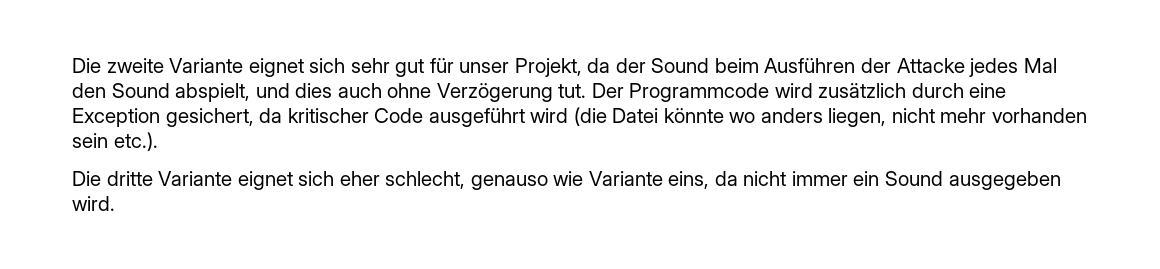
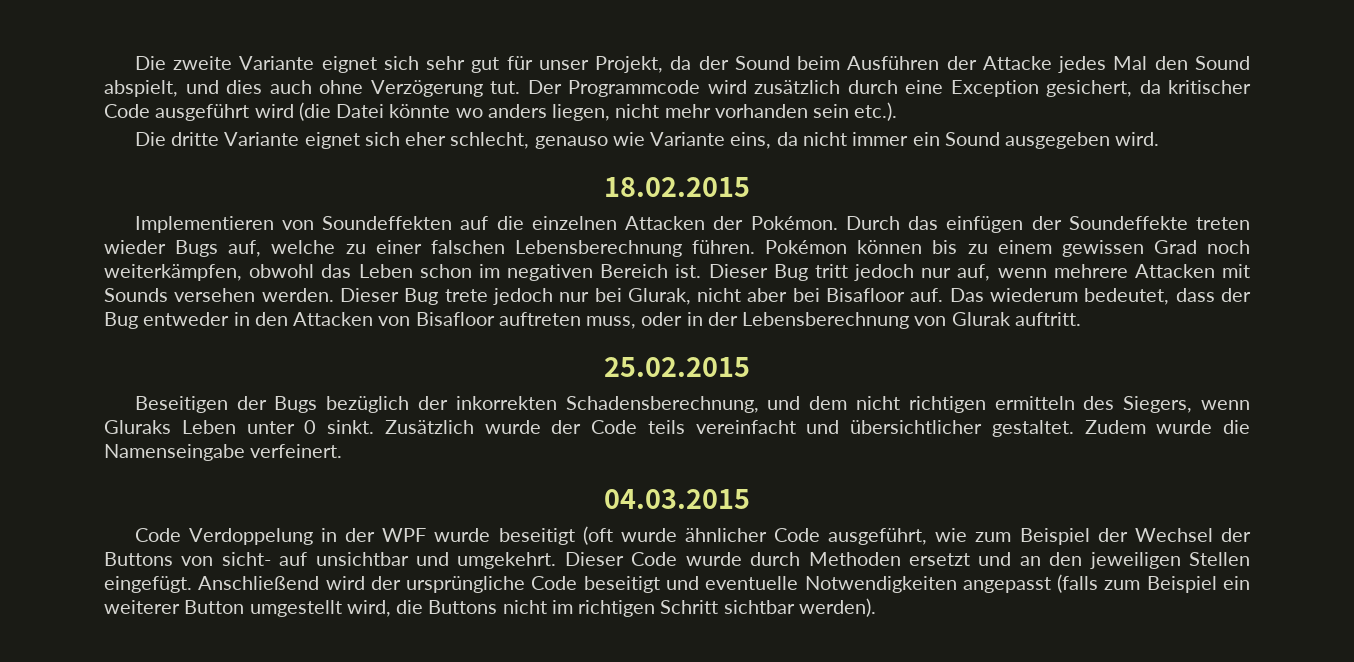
+ 18.02.2015
+ Implementieren von Soundeffekten auf die einzelnen Attacken der Pokémon. Durch das einfügen der Soundeffekte treten wieder Bugs auf, welche zu einer falschen Lebensberechnung führen. Pokémon können bis zu einem gewissen Grad noch weiterkämpfen, obwohl das Leben schon im negativen Bereich ist. Dieser Bug tritt jedoch nur auf, wenn mehrere Attacken mit Sounds versehen werden. Dieser Bug trete jedoch nur bei Glurak, nicht aber bei Bisafloor auf. Das wiederum bedeutet, dass der Bug entweder in den Attacken von Bisafloor auftreten muss, oder in der Lebensberechnung von Glurak auftritt.
+ 25.02.2015
+ Beseitigen der Bugs bezüglich der inkorrekten Schadensberechnung, und dem nicht richtigen ermitteln des Siegers, wenn Gluraks Leben unter 0 sinkt. Zusätzlich wurde der Code teils vereinfacht und übersichtlicher gestaltet. Zudem wurde die Namenseingabe verfeinert.
+ 04.03.2015
+ Code Verdoppelung in der WPF wurde beseitigt (oft wurde ähnlicher Code ausgeführt, wie zum Beispiel der Wechsel der Buttons von sicht- auf unsichtbar und umgekehrt. Dieser Code wurde durch Methoden ersetzt und an den jeweiligen Stellen eingefügt. Anschließend wird der ursprüngliche Code beseitigt und eventuelle Notwendigkeiten angepasst (falls zum Beispiel ein weiterer Button umgestellt wird, die Buttons nicht im richtigen Schritt sichtbar werden).

